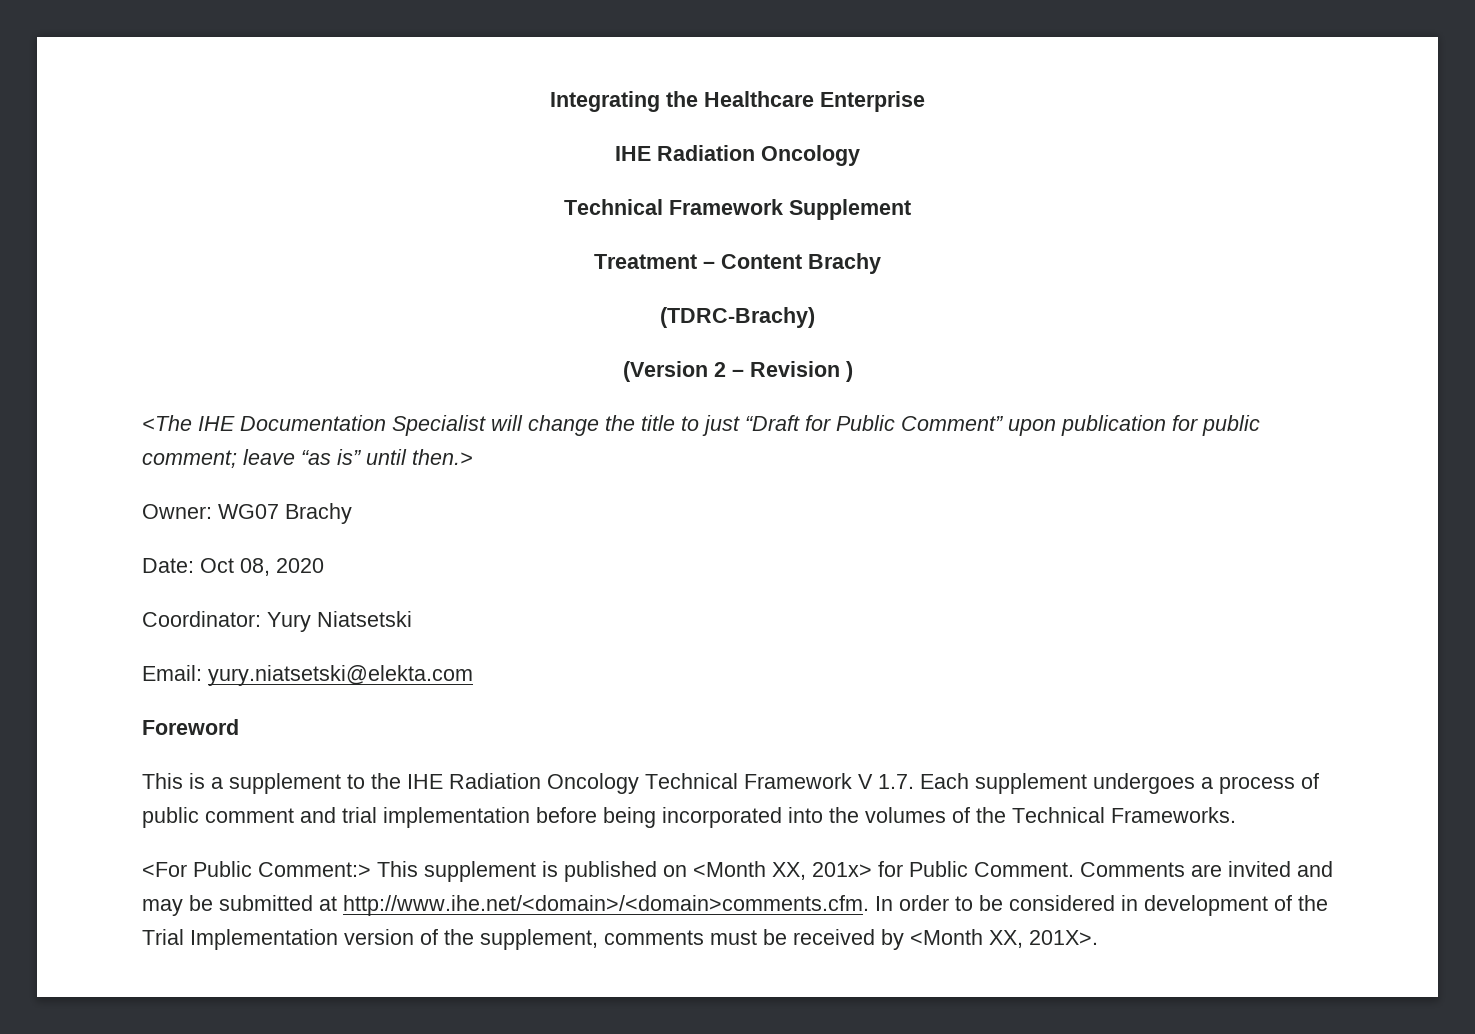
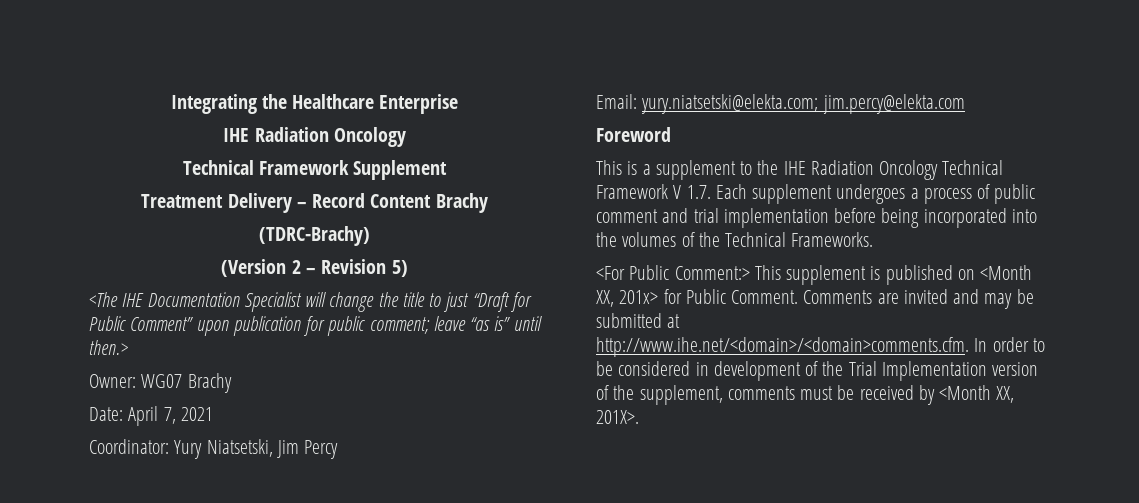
- Treatment – Content Brachy
+ Treatment Delivery – Record Content Brachy
- (Version 2 – Revision )
+ (Version 2 – Revision 5)
- Date: Oct 08, 2020
+ Date: April 7, 2021
- Coordinator: Yury Niatsetski
+ Coordinator: Yury Niatsetski, Jim Percy
- Email: yury.niatsetski@elekta.com
+ Email: yury.niatsetski@elekta.com; jim.percy@elekta.com

